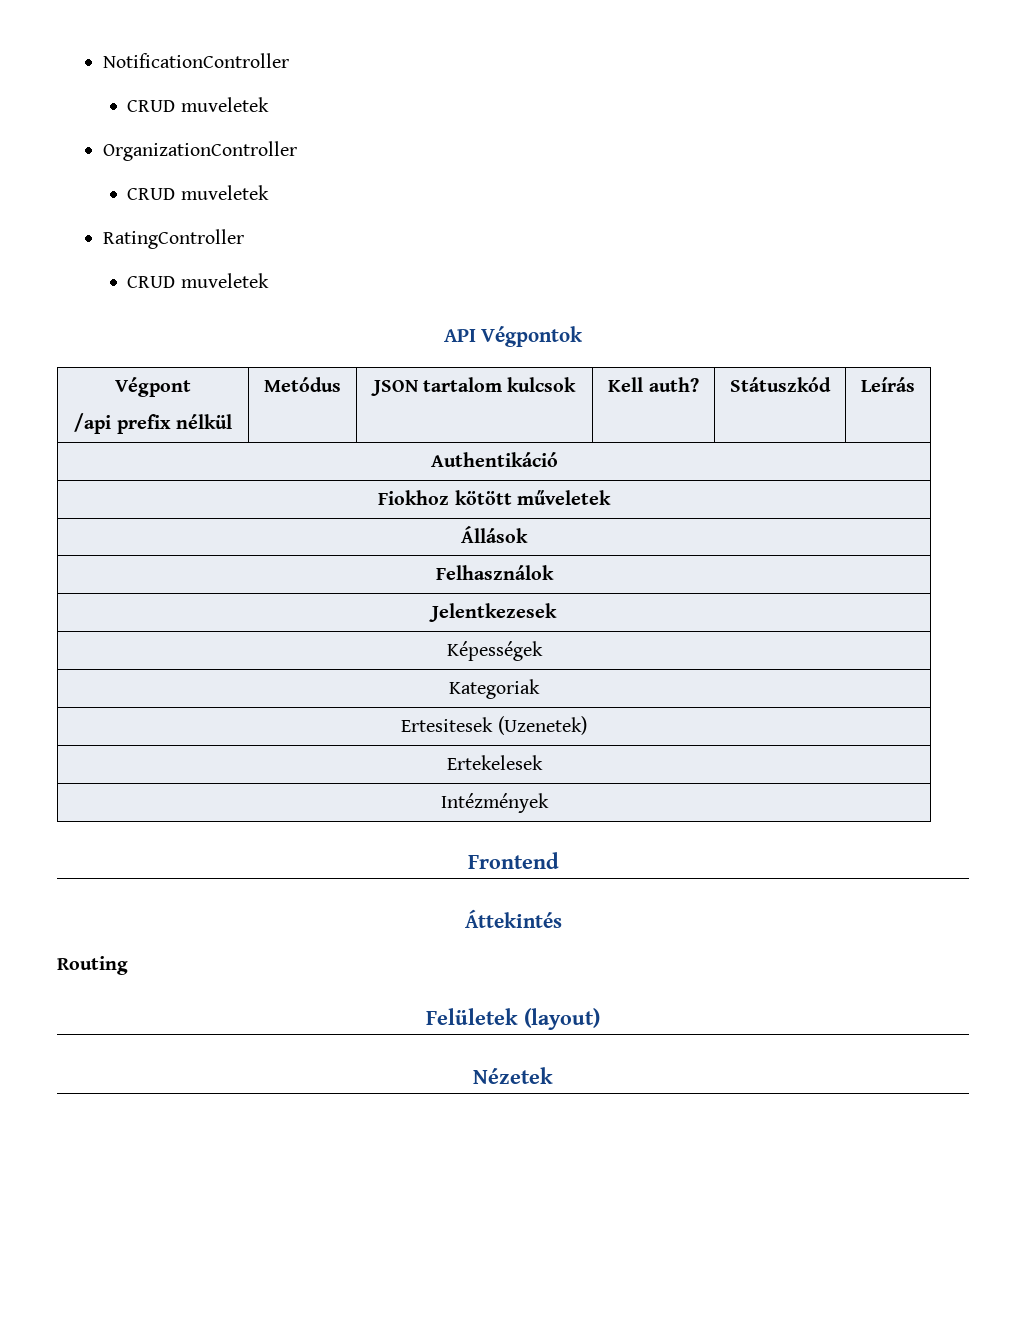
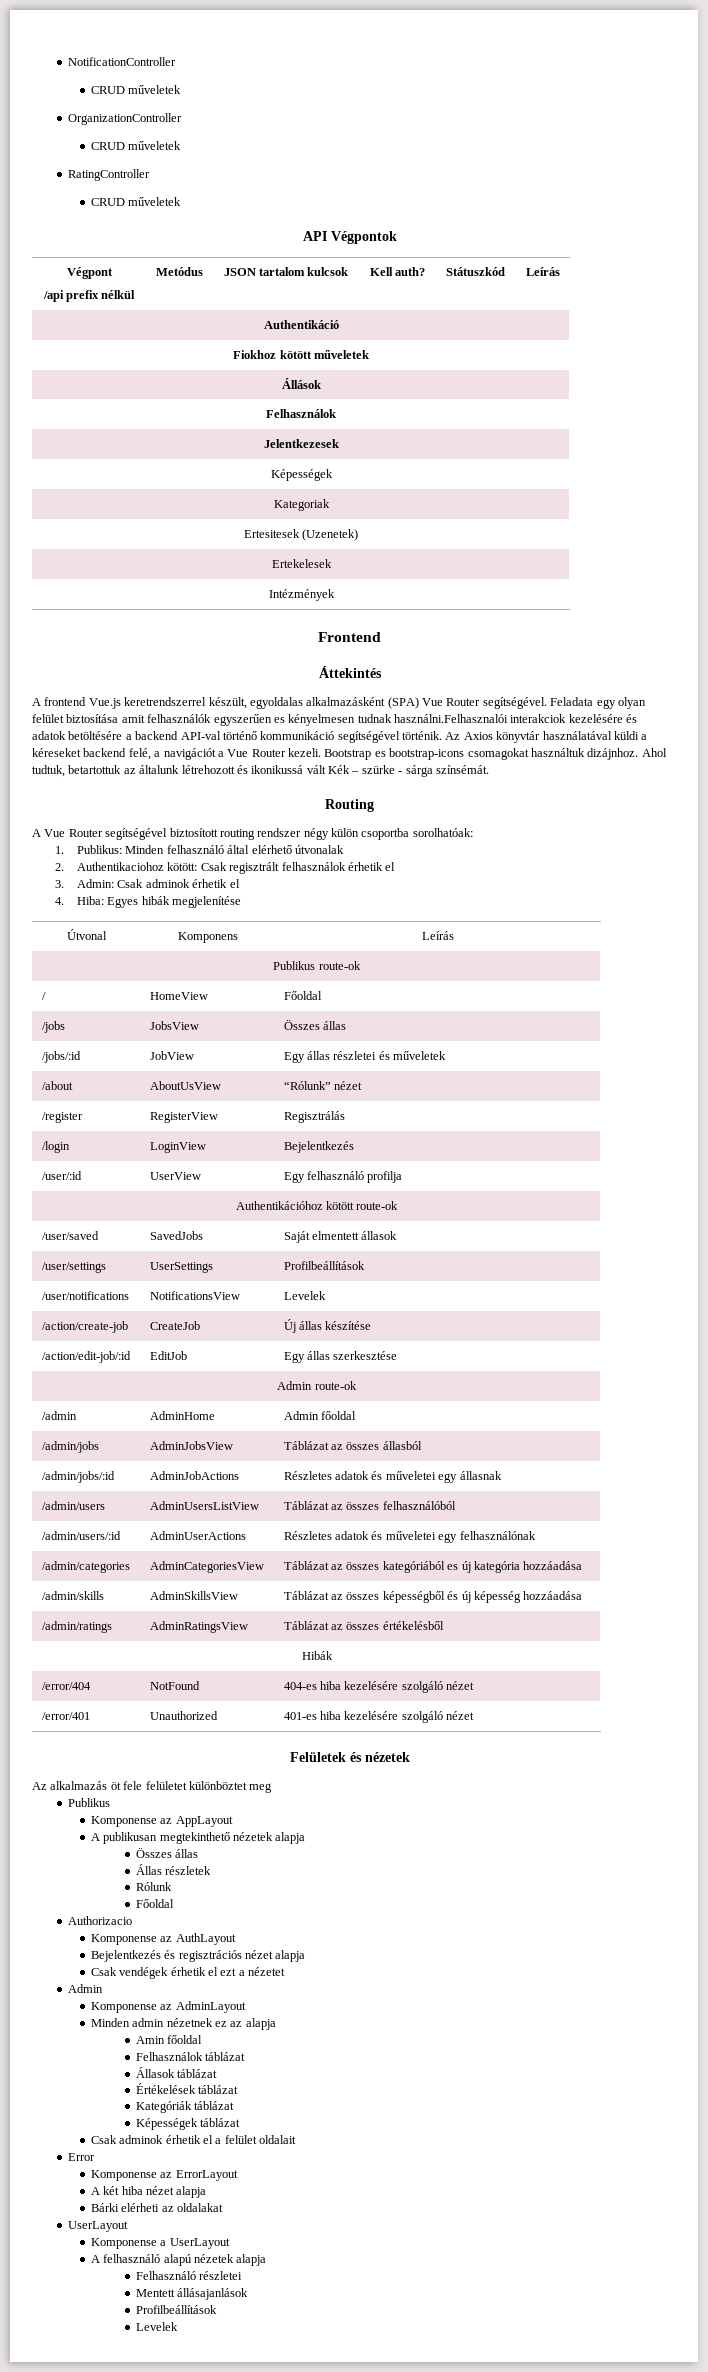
  NotificationController
- CRUD muveletek
+ CRUD műveletek
  OrganizationController
- CRUD muveletek
+ CRUD műveletek
  RatingController
- CRUD muveletek
+ CRUD műveletek
+ A frontend Vue.js keretrendszerrel készült, egyoldalas alkalmazásként (SPA) Vue Router segítségével. Feladata egy olyan felület biztosítása amit felhasználók egyszerűen es kényelmesen tudnak használni.Felhasznalói interakciok kezelésére és adatok betöltésére a backend API-val történő kommunikáció segítségével történik. Az Axios könyvtár használatával küldi a kéreseket backend felé, a navigációt a Vue Router kezeli. Bootstrap es bootstrap-icons csomagokat használtuk dizájnhoz. Ahol tudtuk, betartottuk az általunk létrehozott és ikonikussá vált Kék – szürke - sárga színsémát.
  Routing
- Felületek (layout)
- Nézetek
+ A Vue Router segítségével biztosított routing rendszer négy külön csoportba sorolhatóak:
+ 1. Publikus: Minden felhasználó által elérhető útvonalak
+ 2. Authentikaciohoz kötött: Csak regisztrált felhasználok érhetik el
+ 3. Admin: Csak adminok érhetik el
+ 4. Hiba: Egyes hibák megjelenítése
+ Útvonal | Komponens | Leírás
+ Publikus route-ok
+ / | HomeView | Főoldal
+ /jobs | JobsView | Összes állas
+ /jobs/:id | JobView | Egy állas részletei és műveletek
+ /about | AboutUsView | “Rólunk” nézet
+ /register | RegisterView | Regisztrálás
+ /login | LoginView | Bejelentkezés
+ /user/:id | UserView | Egy felhasználó profilja
+ Authentikációhoz kötött route-ok
+ /user/saved | SavedJobs | Saját elmentett állasok
+ /user/settings | UserSettings | Profilbeállítások
+ /user/notifications | NotificationsView | Levelek
+ /action/create-job | CreateJob | Új állas készítése
+ /action/edit-job/:id | EditJob | Egy állas szerkesztése
+ Admin route-ok
+ /admin | AdminHome | Admin főoldal
+ /admin/jobs | AdminJobsView | Táblázat az összes állasból
+ /admin/jobs/:id | AdminJobActions | Részletes adatok és műveletei egy állasnak
+ /admin/users | AdminUsersListView | Táblázat az összes felhasználóból
+ /admin/users/:id | AdminUserActions | Részletes adatok és műveletei egy felhasználónak
+ /admin/categories | AdminCategoriesView | Táblázat az összes kategóriából es új kategória hozzáadása
+ /admin/skills | AdminSkillsView | Táblázat az összes képességből és új képesség hozzáadása
+ /admin/ratings | AdminRatingsView | Táblázat az összes értékelésből
+ Hibák
+ /error/404 | NotFound | 404-es hiba kezelésére szolgáló nézet
+ /error/401 | Unauthorized | 401-es hiba kezelésére szolgáló nézet
+ Felületek és nézetek
+ Az alkalmazás öt fele felületet különböztet meg
+ Publikus
+ Komponense az AppLayout
+ A publikusan megtekinthető nézetek alapja
+ Összes állas
+ Állas részletek
+ Rólunk
+ Főoldal
+ Authorizacio
+ Komponense az AuthLayout
+ Bejelentkezés és regisztrációs nézet alapja
+ Csak vendégek érhetik el ezt a nézetet
+ Admin
+ Komponense az AdminLayout
+ Minden admin nézetnek ez az alapja
+ Amin főoldal
+ Felhasználok táblázat
+ Állasok táblázat
+ Értékelések táblázat
+ Kategóriák táblázat
+ Képességek táblázat
+ Csak adminok érhetik el a felület oldalait
+ Error
+ Komponense az ErrorLayout
+ A két hiba nézet alapja
+ Bárki elérheti az oldalakat
+ UserLayout
+ Komponense a UserLayout
+ A felhasználó alapú nézetek alapja
+ Felhasználó részletei
+ Mentett állásajanlások
+ Profilbeállítások
+ Levelek

